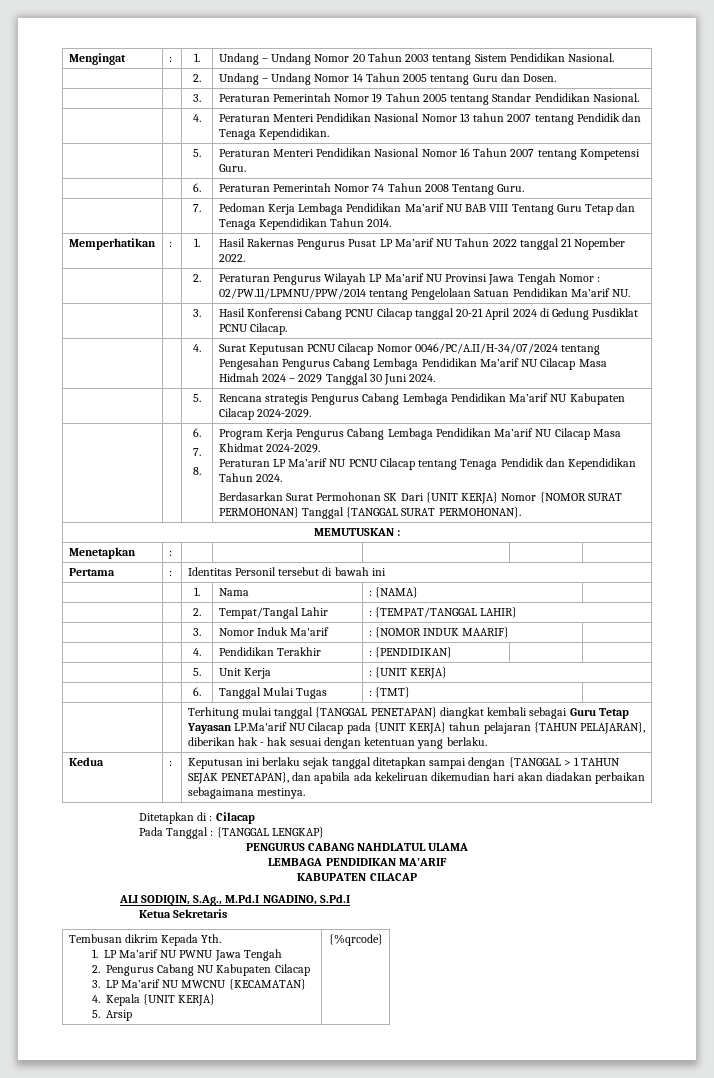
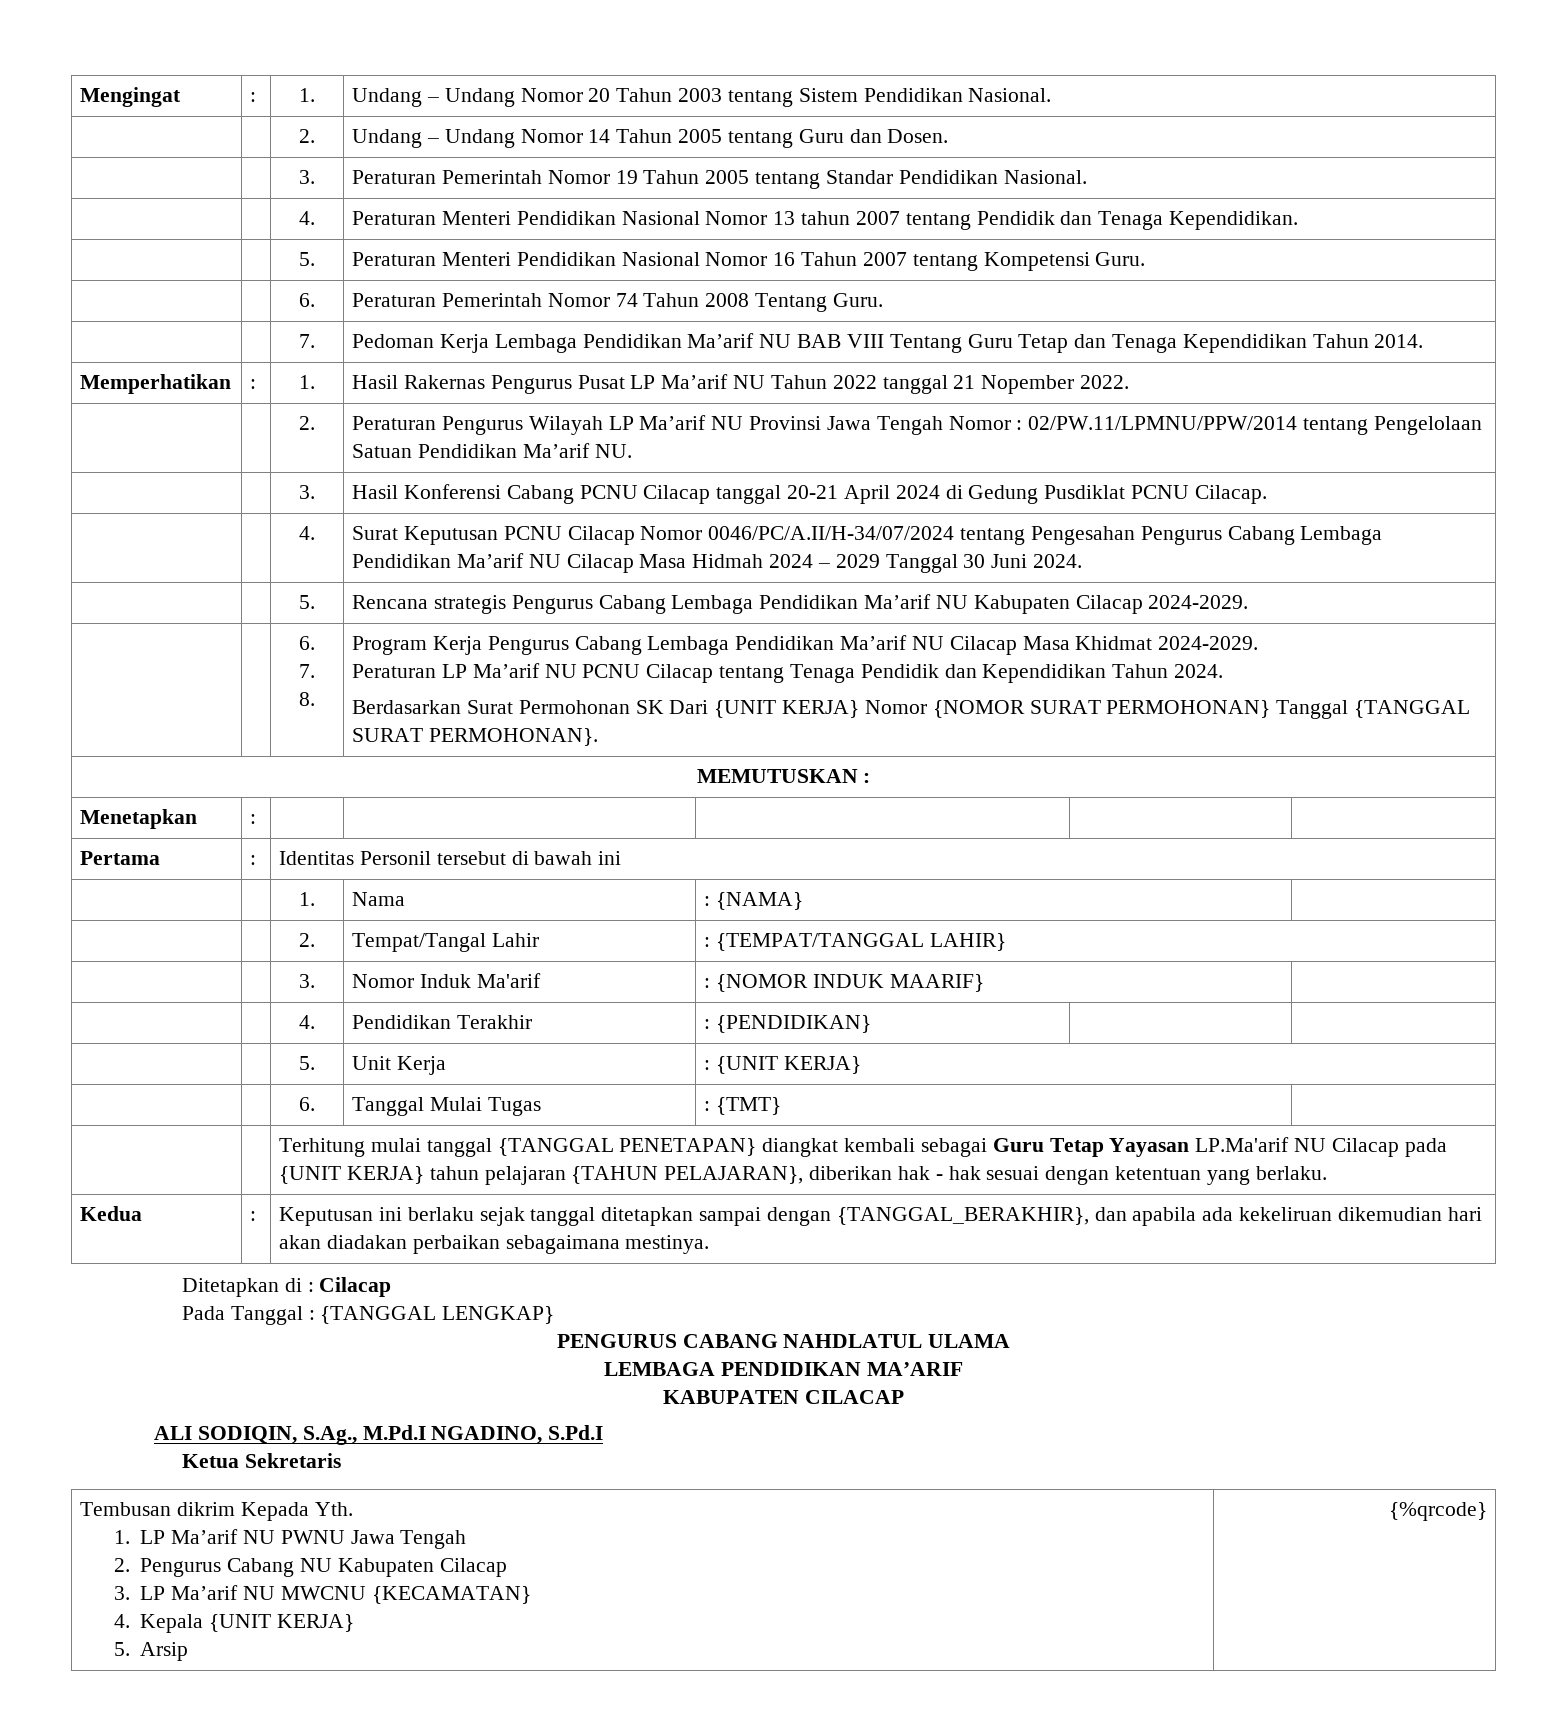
- Kedua | : | Keputusan ini berlaku sejak tanggal ditetapkan sampai dengan {TANGGAL > 1 TAHUN SEJAK PENETAPAN}, dan apabila ada kekeliruan dikemudian hari akan diadakan perbaikan sebagaimana mestinya.
+ Kedua | : | Keputusan ini berlaku sejak tanggal ditetapkan sampai dengan {TANGGAL_BERAKHIR}, dan apabila ada kekeliruan dikemudian hari akan diadakan perbaikan sebagaimana mestinya.

